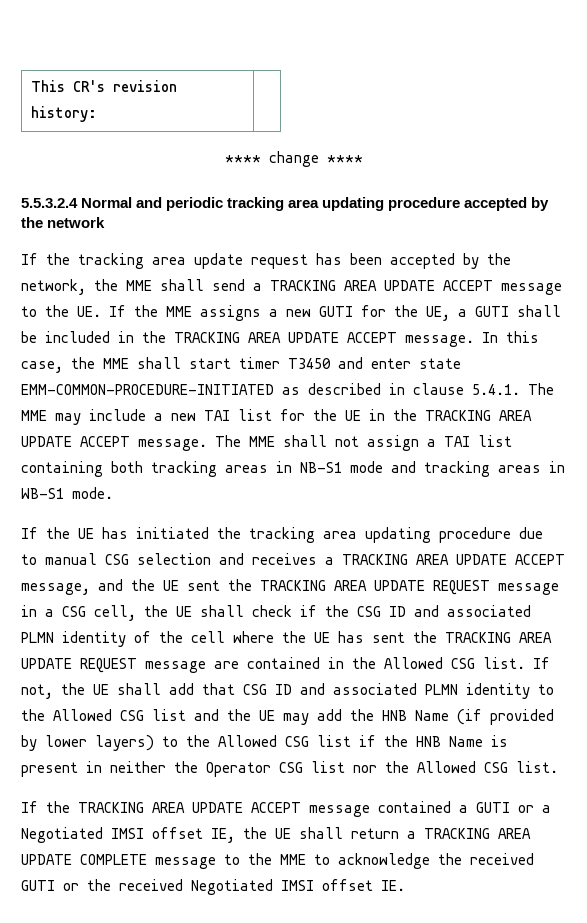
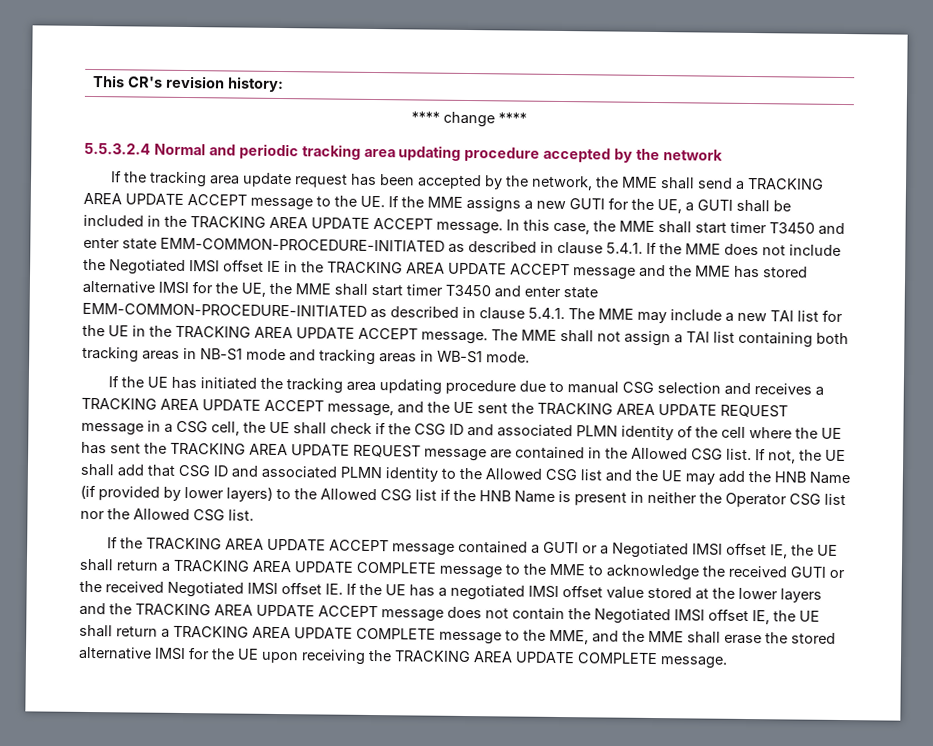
- In this case, the MME shall start timer T3450 and enter state EMM-COMMON-PROCEDURE-INITIATED as described in clause 5.4.1. The MME may include a new TAI list for the UE in the TRACKING AREA UPDATE ACCEPT message.
+ In this case, the MME shall start timer T3450 and enter state EMM-COMMON-PROCEDURE-INITIATED as described in clause 5.4.1. If the MME does not include the Negotiated IMSI offset IE in the TRACKING AREA UPDATE ACCEPT message and the MME has stored alternative IMSI for the UE, the MME shall start timer T3450 and enter state EMM-COMMON-PROCEDURE-INITIATED as described in clause 5.4.1. The MME may include a new TAI list for the UE in the TRACKING AREA UPDATE ACCEPT message.
- If the TRACKING AREA UPDATE ACCEPT message contained a GUTI or a Negotiated IMSI offset IE, the UE shall return a TRACKING AREA UPDATE COMPLETE message to the MME to acknowledge the received GUTI or the received Negotiated IMSI offset IE.
+ If the TRACKING AREA UPDATE ACCEPT message contained a GUTI or a Negotiated IMSI offset IE, the UE shall return a TRACKING AREA UPDATE COMPLETE message to the MME to acknowledge the received GUTI or the received Negotiated IMSI offset IE. If the UE has a negotiated IMSI offset value stored at the lower layers and the TRACKING AREA UPDATE ACCEPT message does not contain the Negotiated IMSI offset IE, the UE shall return a TRACKING AREA UPDATE COMPLETE message to the MME, and the MME shall erase the stored alternative IMSI for the UE upon receiving the TRACKING AREA UPDATE COMPLETE message.

